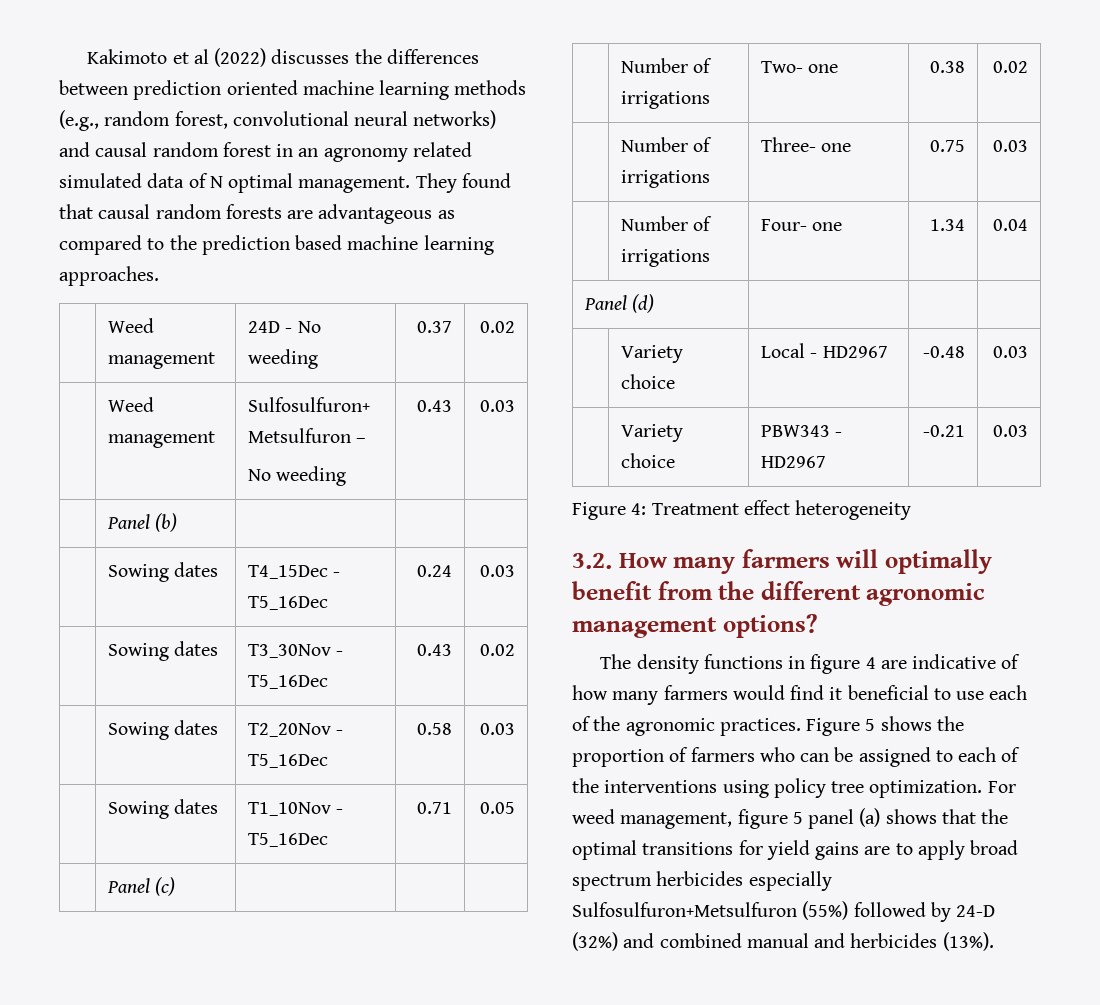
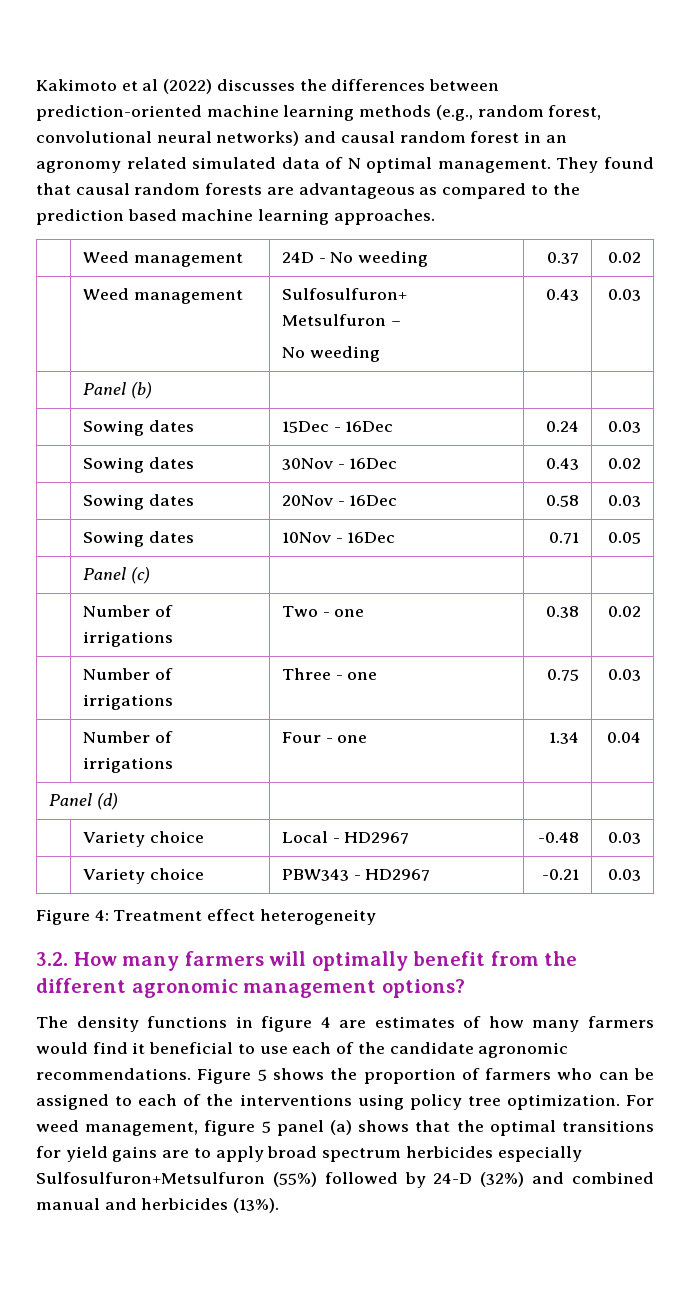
- Kakimoto et al (2022) discusses the differences between prediction oriented machine learning methods (e.g., random forest, convolutional neural networks) and causal random forest in an agronomy related simulated data of N optimal management.
+ Kakimoto et al (2022) discusses the differences between prediction-oriented machine learning methods (e.g., random forest, convolutional neural networks) and causal random forest in an agronomy related simulated data of N optimal management.
- | Sowing dates | T4_15Dec - T5_16Dec | 0.24 | 0.03
+ | Sowing dates | 15Dec - 16Dec | 0.24 | 0.03
- | Sowing dates | T3_30Nov - T5_16Dec | 0.43 | 0.02
+ | Sowing dates | 30Nov - 16Dec | 0.43 | 0.02
- | Sowing dates | T2_20Nov - T5_16Dec | 0.58 | 0.03
+ | Sowing dates | 20Nov - 16Dec | 0.58 | 0.03
- | Sowing dates | T1_10Nov - T5_16Dec | 0.71 | 0.05
+ | Sowing dates | 10Nov - 16Dec | 0.71 | 0.05
- | Number of irrigations | Two- one | 0.38 | 0.02
+ | Number of irrigations | Two - one | 0.38 | 0.02
- | Number of irrigations | Three- one | 0.75 | 0.03
+ | Number of irrigations | Three - one | 0.75 | 0.03
- | Number of irrigations | Four- one | 1.34 | 0.04
+ | Number of irrigations | Four - one | 1.34 | 0.04
- The density functions in figure 4 are indicative of how many farmers would find it beneficial to use each of the agronomic practices.
+ The density functions in figure 4 are estimates of how many farmers would find it beneficial to use each of the candidate agronomic recommendations.

